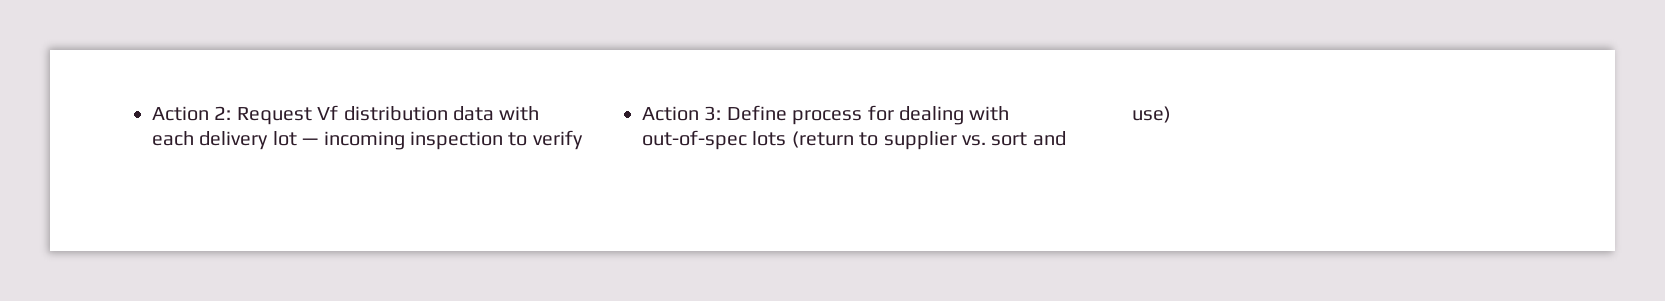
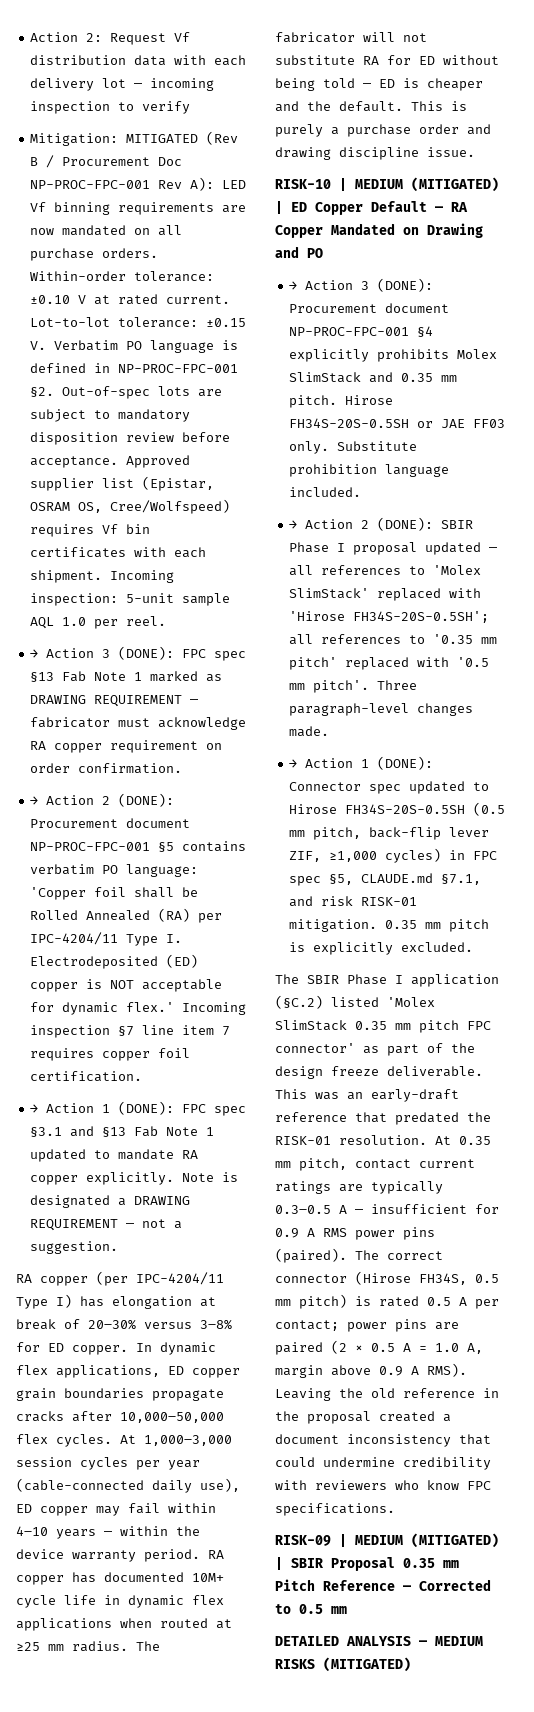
- Action 3: Define process for dealing with out-of-spec lots (return to supplier vs. sort and use)
+ Mitigation: MITIGATED (Rev B / Procurement Doc NP-PROC-FPC-001 Rev A): LED Vf binning requirements are now mandated on all purchase orders. Within-order tolerance: ±0.10 V at rated current. Lot-to-lot tolerance: ±0.15 V. Verbatim PO language is defined in NP-PROC-FPC-001 §2. Out-of-spec lots are subject to mandatory disposition review before acceptance. Approved supplier list (Epistar, OSRAM OS, Cree/Wolfspeed) requires Vf bin certificates with each shipment. Incoming inspection: 5-unit sample AQL 1.0 per reel.
+ → Action 3 (DONE): FPC spec §13 Fab Note 1 marked as DRAWING REQUIREMENT — fabricator must acknowledge RA copper requirement on order confirmation.
+ → Action 2 (DONE): Procurement document NP-PROC-FPC-001 §5 contains verbatim PO language: 'Copper foil shall be Rolled Annealed (RA) per IPC-4204/11 Type I. Electrodeposited (ED) copper is NOT acceptable for dynamic flex.' Incoming inspection §7 line item 7 requires copper foil certification.
+ → Action 1 (DONE): FPC spec §3.1 and §13 Fab Note 1 updated to mandate RA copper explicitly. Note is designated a DRAWING REQUIREMENT — not a suggestion.
+ RA copper (per IPC-4204/11 Type I) has elongation at break of 20–30% versus 3–8% for ED copper. In dynamic flex applications, ED copper grain boundaries propagate cracks after 10,000–50,000 flex cycles. At 1,000–3,000 session cycles per year (cable-connected daily use), ED copper may fail within 4–10 years — within the device warranty period. RA copper has documented 10M+ cycle life in dynamic flex applications when routed at ≥25 mm radius. The fabricator will not substitute RA for ED without being told — ED is cheaper and the default. This is purely a purchase order and drawing discipline issue.
+ RISK-10 | MEDIUM (MITIGATED) | ED Copper Default — RA Copper Mandated on Drawing and PO
+ → Action 3 (DONE): Procurement document NP-PROC-FPC-001 §4 explicitly prohibits Molex SlimStack and 0.35 mm pitch. Hirose FH34S-20S-0.5SH or JAE FF03 only. Substitute prohibition language included.
+ → Action 2 (DONE): SBIR Phase I proposal updated — all references to 'Molex SlimStack' replaced with 'Hirose FH34S-20S-0.5SH'; all references to '0.35 mm pitch' replaced with '0.5 mm pitch'. Three paragraph-level changes made.
+ → Action 1 (DONE): Connector spec updated to Hirose FH34S-20S-0.5SH (0.5 mm pitch, back-flip lever ZIF, ≥1,000 cycles) in FPC spec §5, CLAUDE.md §7.1, and risk RISK-01 mitigation. 0.35 mm pitch is explicitly excluded.
+ The SBIR Phase I application (§C.2) listed 'Molex SlimStack 0.35 mm pitch FPC connector' as part of the design freeze deliverable. This was an early-draft reference that predated the RISK-01 resolution. At 0.35 mm pitch, contact current ratings are typically 0.3–0.5 A — insufficient for 0.9 A RMS power pins (paired). The correct connector (Hirose FH34S, 0.5 mm pitch) is rated 0.5 A per contact; power pins are paired (2 × 0.5 A = 1.0 A, margin above 0.9 A RMS). Leaving the old reference in the proposal created a document inconsistency that could undermine credibility with reviewers who know FPC specifications.
+ RISK-09 | MEDIUM (MITIGATED) | SBIR Proposal 0.35 mm Pitch Reference — Corrected to 0.5 mm
+ DETAILED ANALYSIS — MEDIUM RISKS (MITIGATED)

